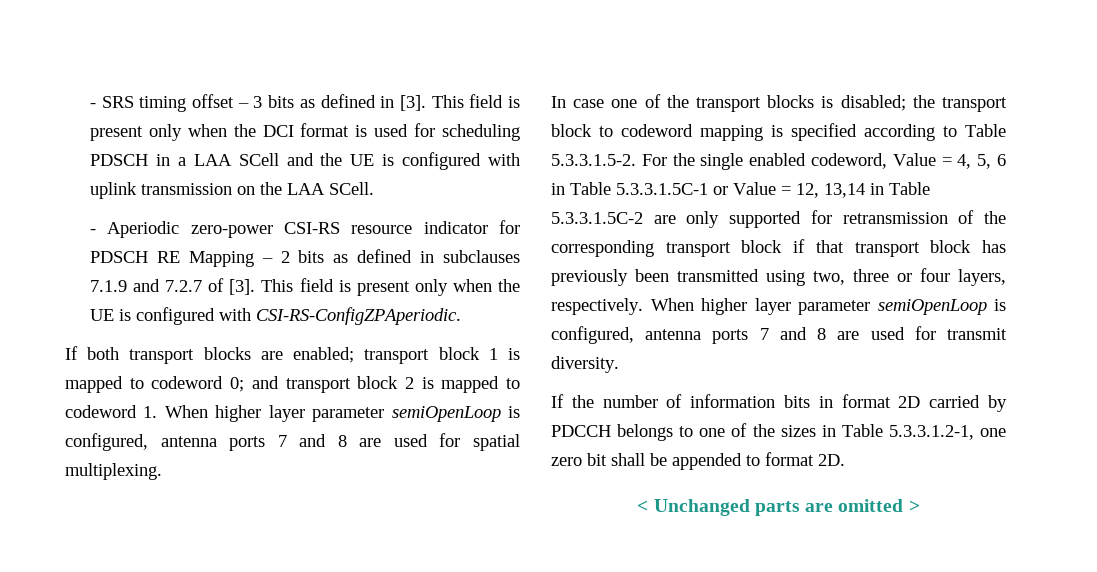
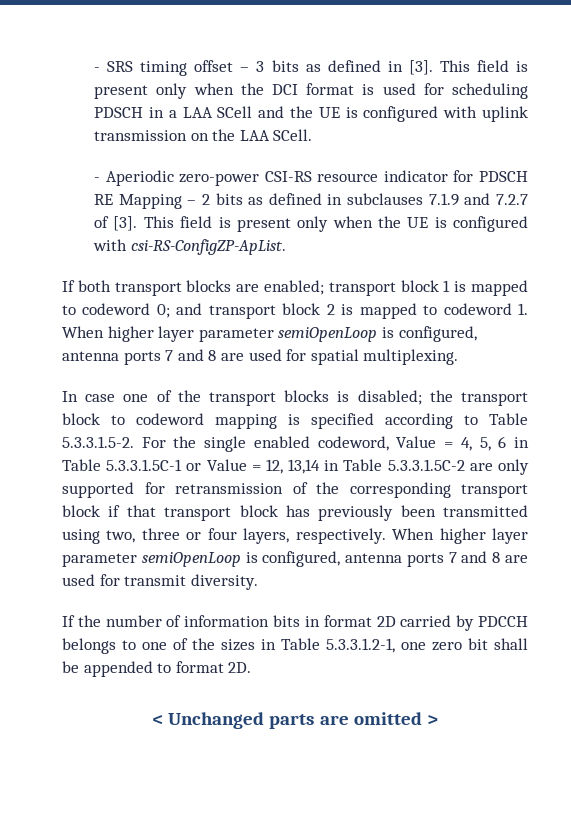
- This field is present only when the UE is configured with CSI-RS-ConfigZPAperiodic.
+ This field is present only when the UE is configured with csi-RS-ConfigZP-ApList.

